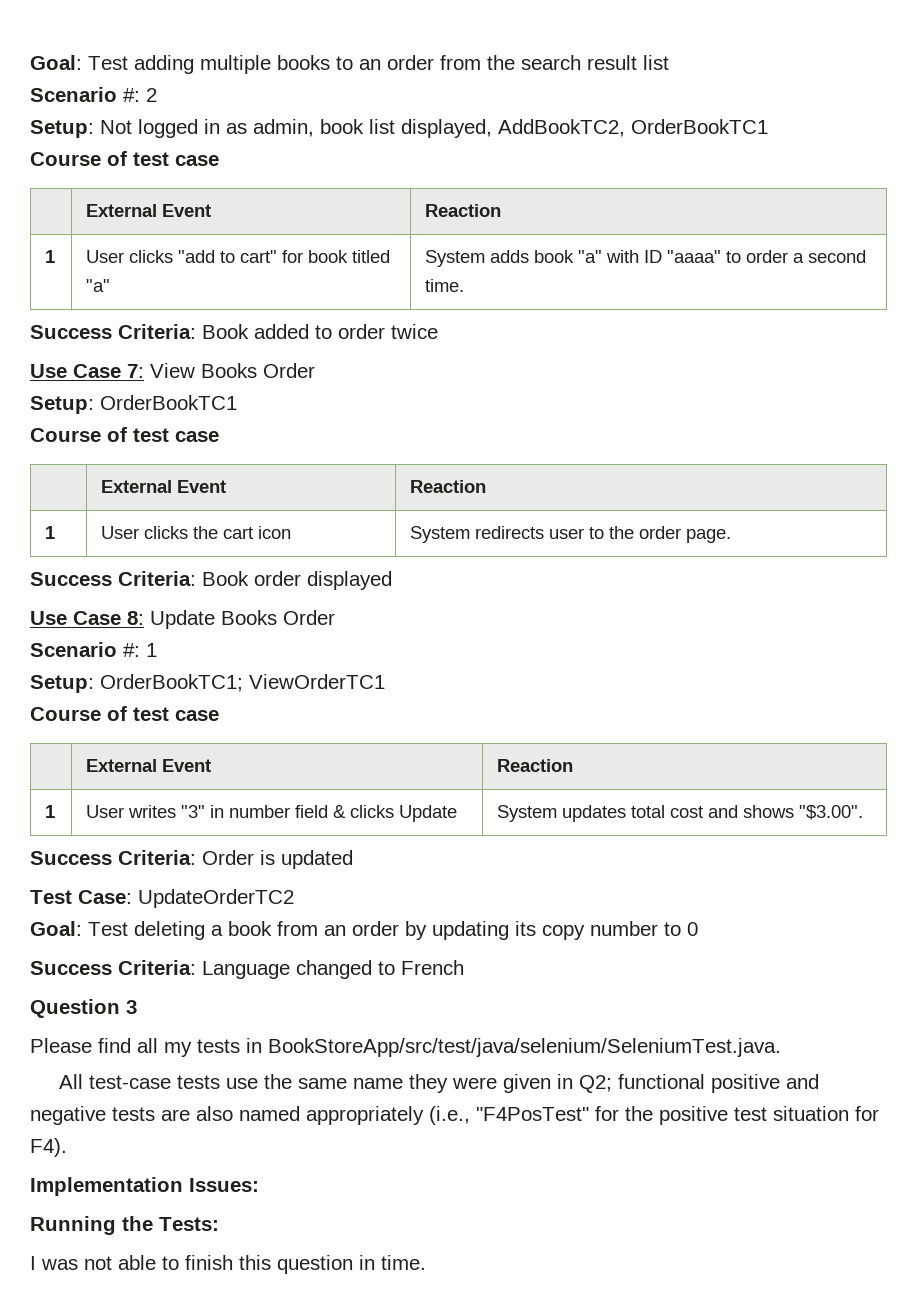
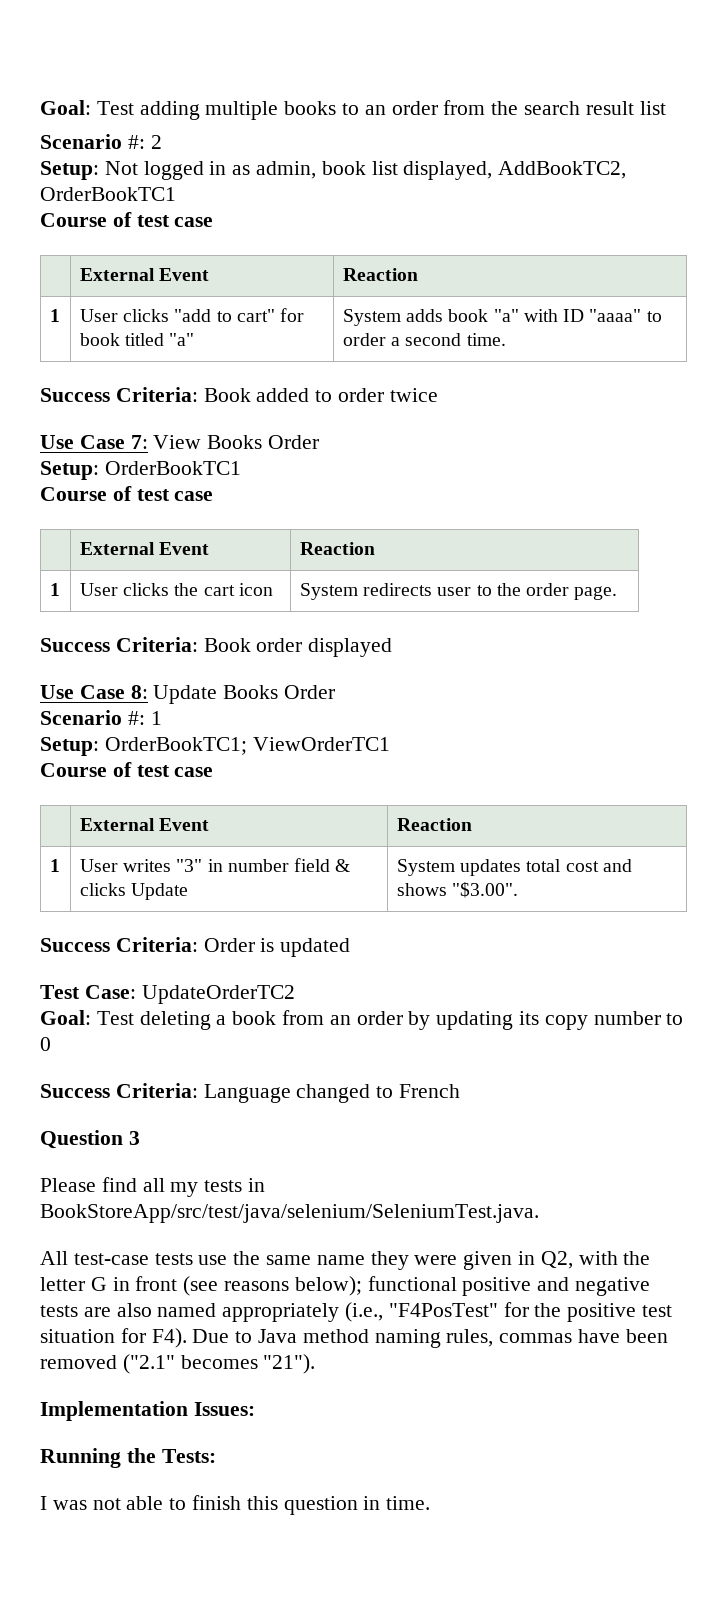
- All test-case tests use the same name they were given in Q2; functional positive and negative tests are also named appropriately (i.e., "F4PosTest" for the positive test situation for F4).
+ All test-case tests use the same name they were given in Q2, with the letter G in front (see reasons below); functional positive and negative tests are also named appropriately (i.e., "F4PosTest" for the positive test situation for F4). Due to Java method naming rules, commas have been removed ("2.1" becomes "21").

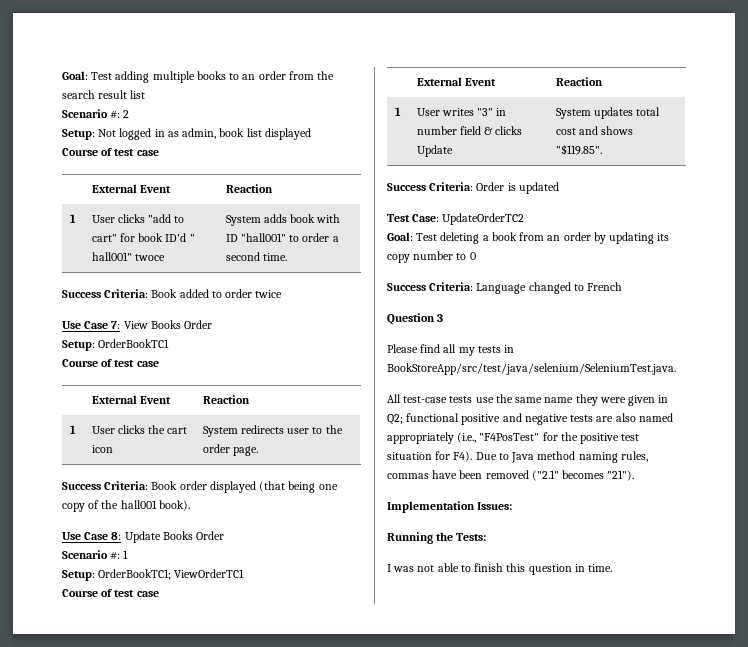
- Setup: Not logged in as admin, book list displayed, AddBookTC2, OrderBookTC1
+ Setup: Not logged in as admin, book list displayed
- 1 | User clicks "add to cart" for book titled "a" | System adds book "a" with ID "aaaa" to order a second time.
+ 1 | User clicks "add to cart" for book ID'd " hall001" twoce | System adds book with ID "hall001" to order a second time.
- Success Criteria: Book order displayed
+ Success Criteria: Book order displayed (that being one copy of the hall001 book).
- 1 | User writes "3" in number field & clicks Update | System updates total cost and shows "$3.00".
+ 1 | User writes "3" in number field & clicks Update | System updates total cost and shows "$119.85".
- All test-case tests use the same name they were given in Q2, with the letter G in front (see reasons below); functional positive and negative tests are also named appropriately (i.e., "F4PosTest" for the positive test situation for F4). Due to Java method naming rules, commas have been removed ("2.1" becomes "21").
+ All test-case tests use the same name they were given in Q2; functional positive and negative tests are also named appropriately (i.e., "F4PosTest" for the positive test situation for F4). Due to Java method naming rules, commas have been removed ("2.1" becomes "21").

